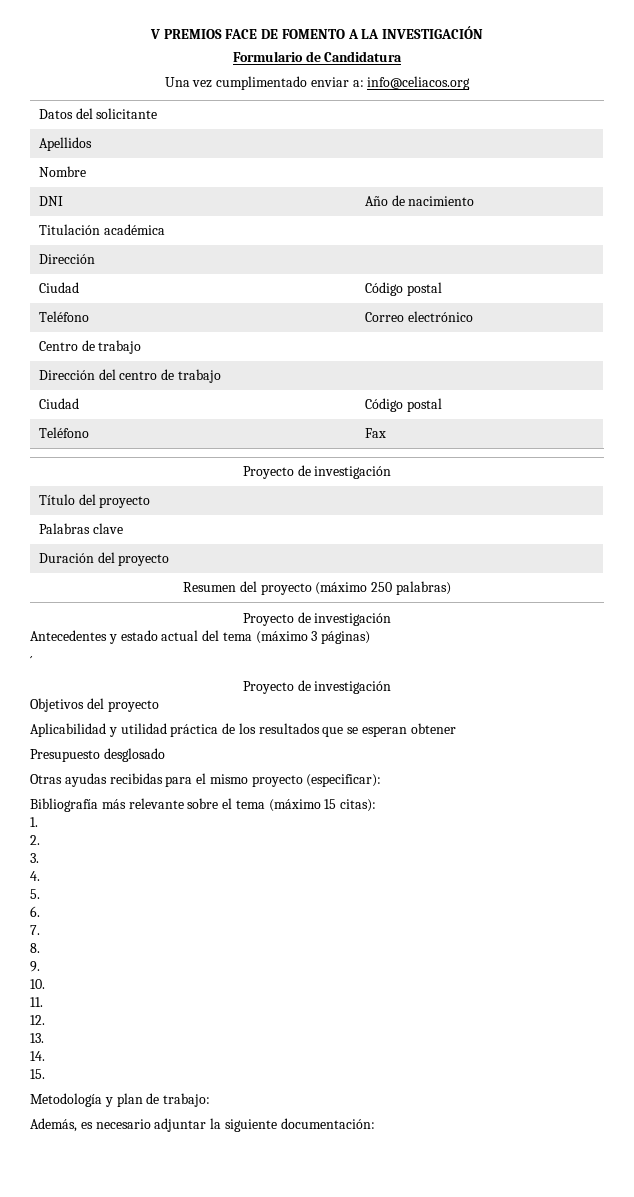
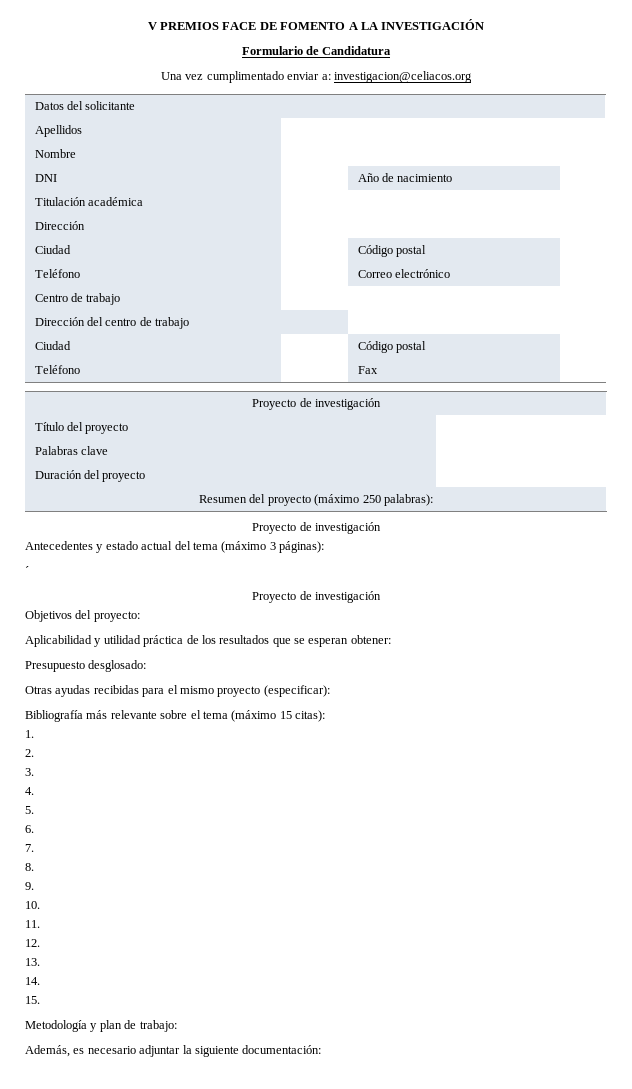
- Una vez cumplimentado enviar a: info@celiacos.org
+ Una vez cumplimentado enviar a: investigacion@celiacos.org
- Resumen del proyecto (máximo 250 palabras)
+ Resumen del proyecto (máximo 250 palabras):
- Antecedentes y estado actual del tema (máximo 3 páginas)
+ Antecedentes y estado actual del tema (máximo 3 páginas):
- Objetivos del proyecto
+ Objetivos del proyecto:
- Aplicabilidad y utilidad práctica de los resultados que se esperan obtener
+ Aplicabilidad y utilidad práctica de los resultados que se esperan obtener:
- Presupuesto desglosado
+ Presupuesto desglosado:

